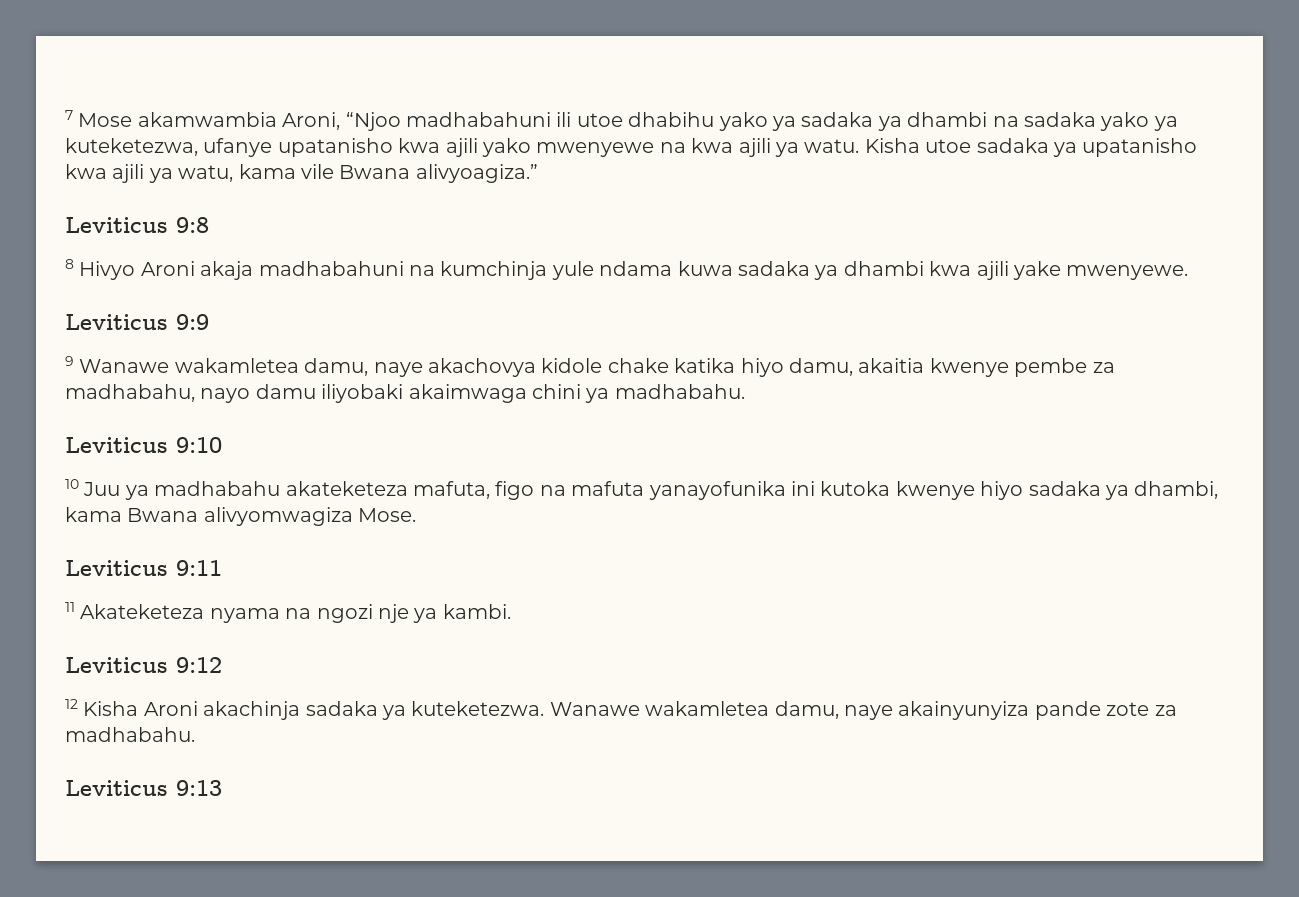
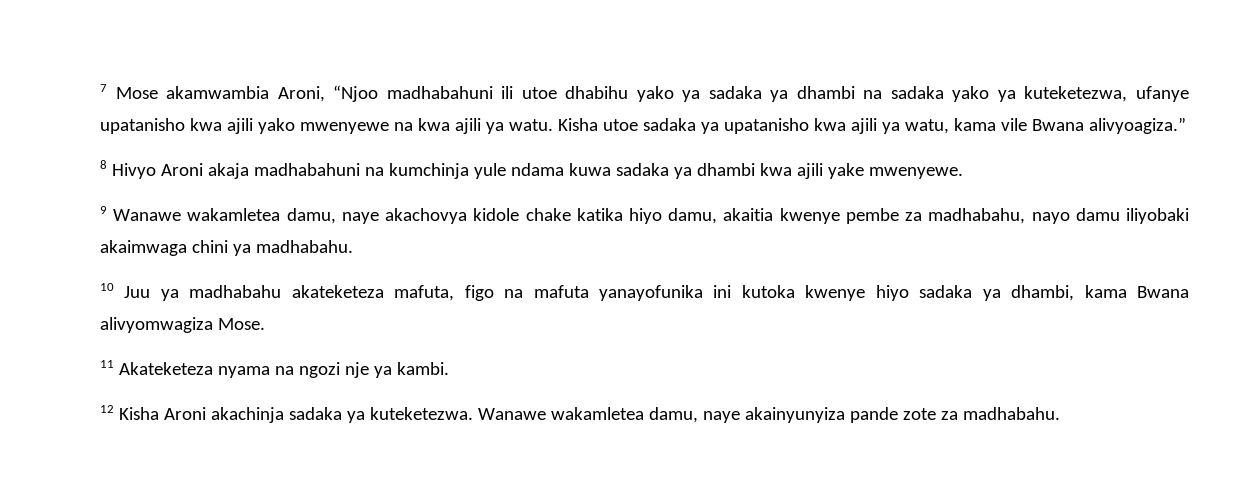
- Leviticus 9:8
- Leviticus 9:9
- Leviticus 9:10
- Leviticus 9:11
- Leviticus 9:12
- Leviticus 9:13

